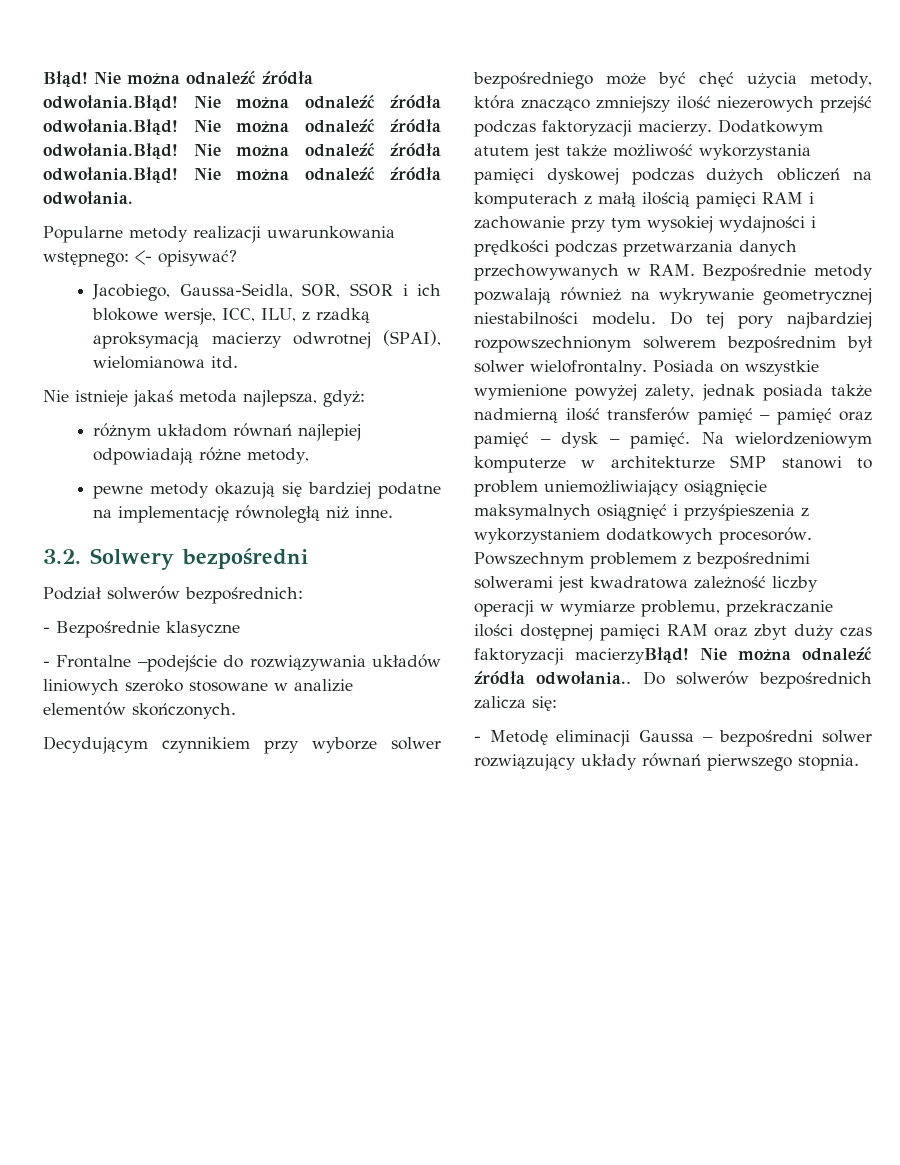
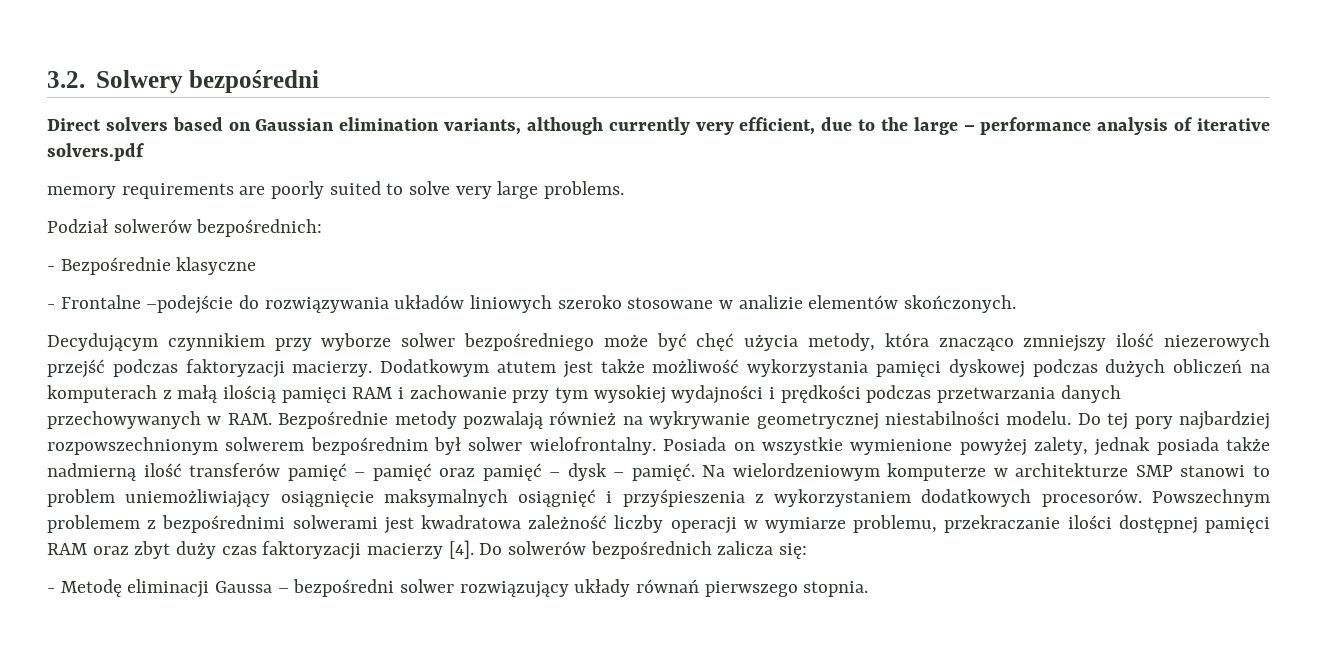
- Błąd! Nie można odnaleźć źródła odwołania.Błąd! Nie można odnaleźć źródła odwołania.Błąd! Nie można odnaleźć źródła odwołania.Błąd! Nie można odnaleźć źródła odwołania.Błąd! Nie można odnaleźć źródła odwołania.
- Popularne metody realizacji uwarunkowania wstępnego: <- opisywać?
- Jacobiego, Gaussa-Seidla, SOR, SSOR i ich blokowe wersje, ICC, ILU, z rzadką aproksymacją macierzy odwrotnej (SPAI), wielomianowa itd.
- Nie istnieje jakaś metoda najlepsza, gdyż:
- różnym układom równań najlepiej odpowiadają różne metody,
- pewne metody okazują się bardziej podatne na implementację równoległą niż inne.
  3.2. Solwery bezpośredni
+ Direct solvers based on Gaussian elimination variants, although currently very efficient, due to the large – performance analysis of iterative solvers.pdf
+ memory requirements are poorly suited to solve very large problems.
- Powszechnym problemem z bezpośrednimi solwerami jest kwadratowa zależność liczby operacji w wymiarze problemu, przekraczanie ilości dostępnej pamięci RAM oraz zbyt duży czas faktoryzacji macierzyBłąd! Nie można odnaleźć źródła odwołania..
+ Powszechnym problemem z bezpośrednimi solwerami jest kwadratowa zależność liczby operacji w wymiarze problemu, przekraczanie ilości dostępnej pamięci RAM oraz zbyt duży czas faktoryzacji macierzy [4].

